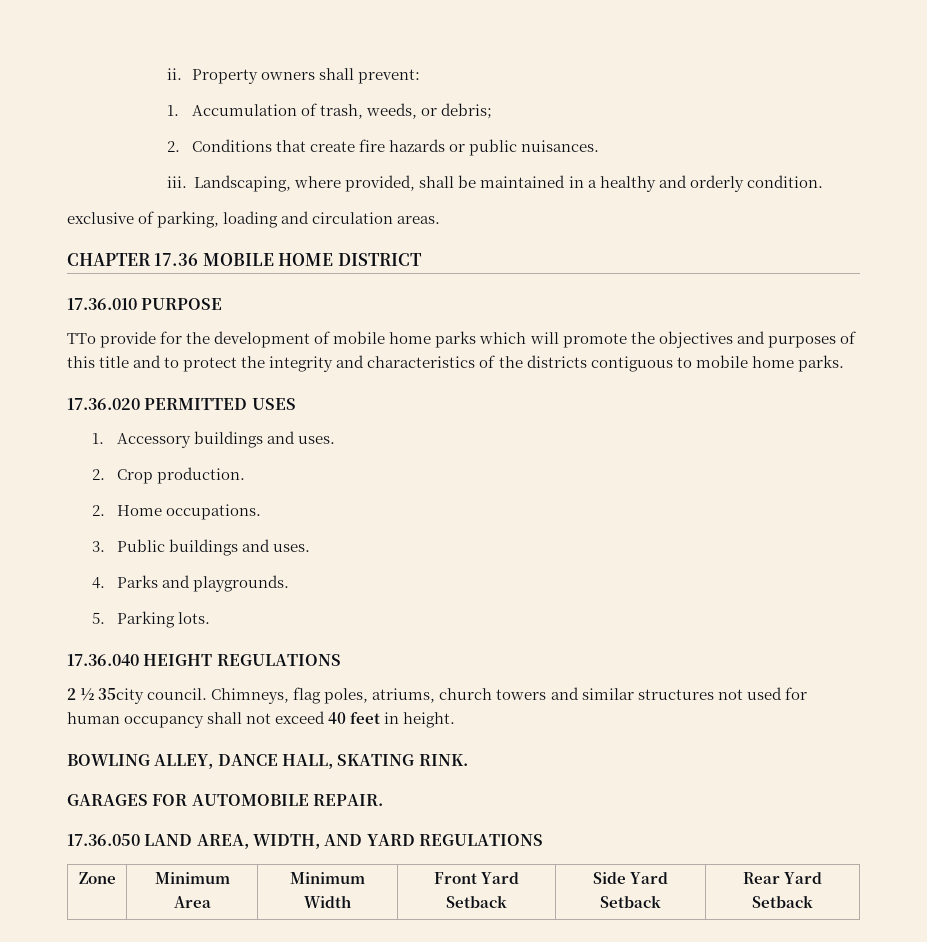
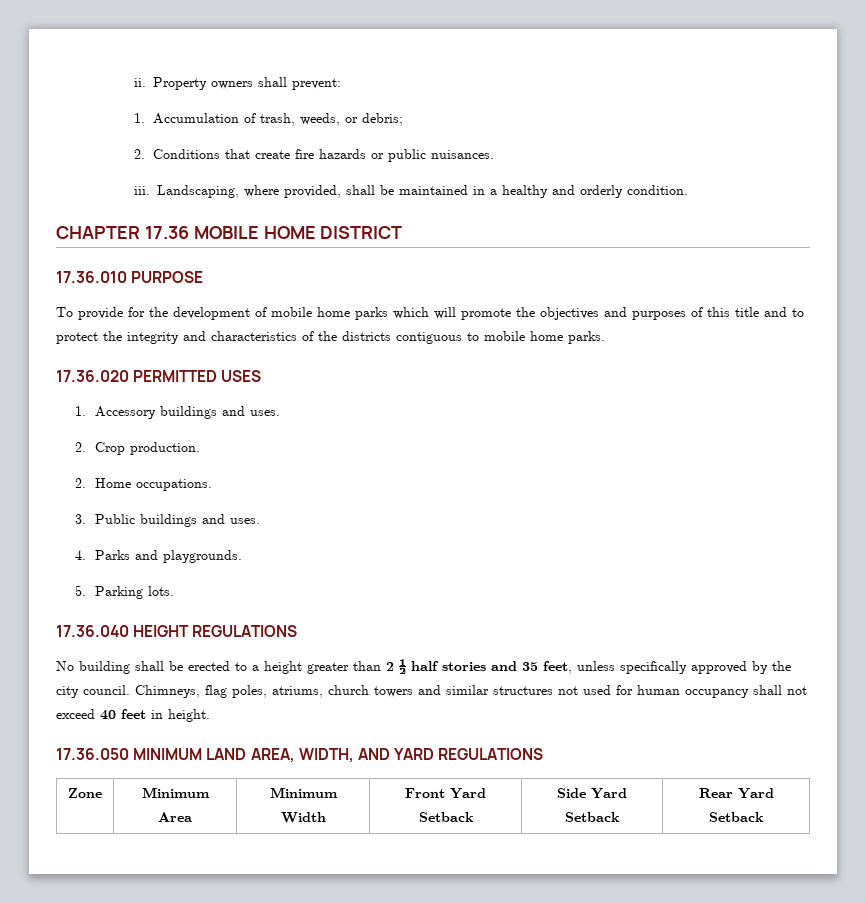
- exclusive of parking, loading and circulation areas.
- TTo provide for the development of mobile home parks which will promote the objectives and purposes of this title and to protect the integrity and characteristics of the districts contiguous to mobile home parks.
+ To provide for the development of mobile home parks which will promote the objectives and purposes of this title and to protect the integrity and characteristics of the districts contiguous to mobile home parks.
- 2 ½ 35city council.
+ No building shall be erected to a height greater than 2 ½ half stories and 35 feet, unless specifically approved by the city council.
- BOWLING ALLEY, DANCE HALL, SKATING RINK.
- GARAGES FOR AUTOMOBILE REPAIR.
- 17.36.050 LAND AREA, WIDTH, AND YARD REGULATIONS
+ 17.36.050 MINIMUM LAND AREA, WIDTH, AND YARD REGULATIONS

